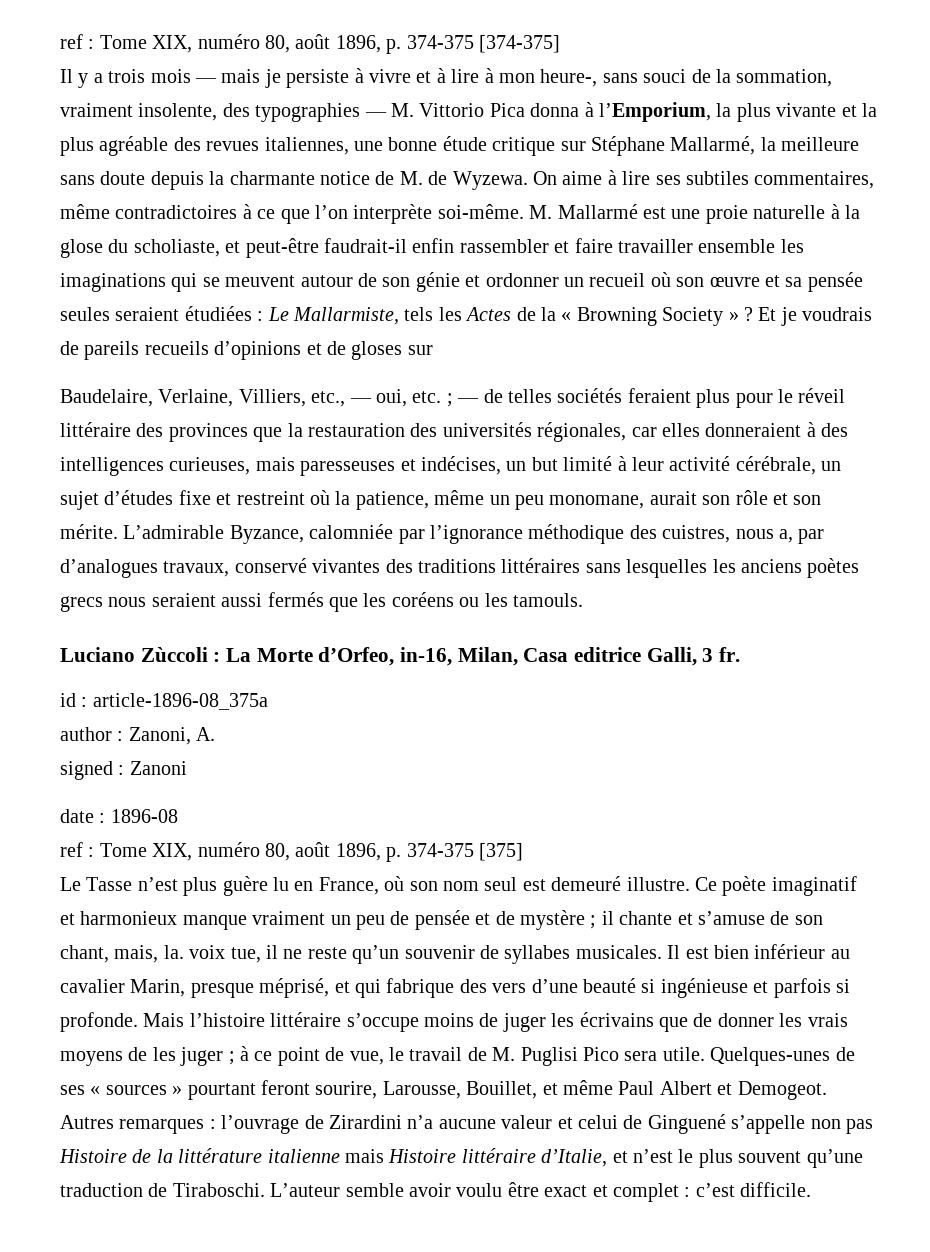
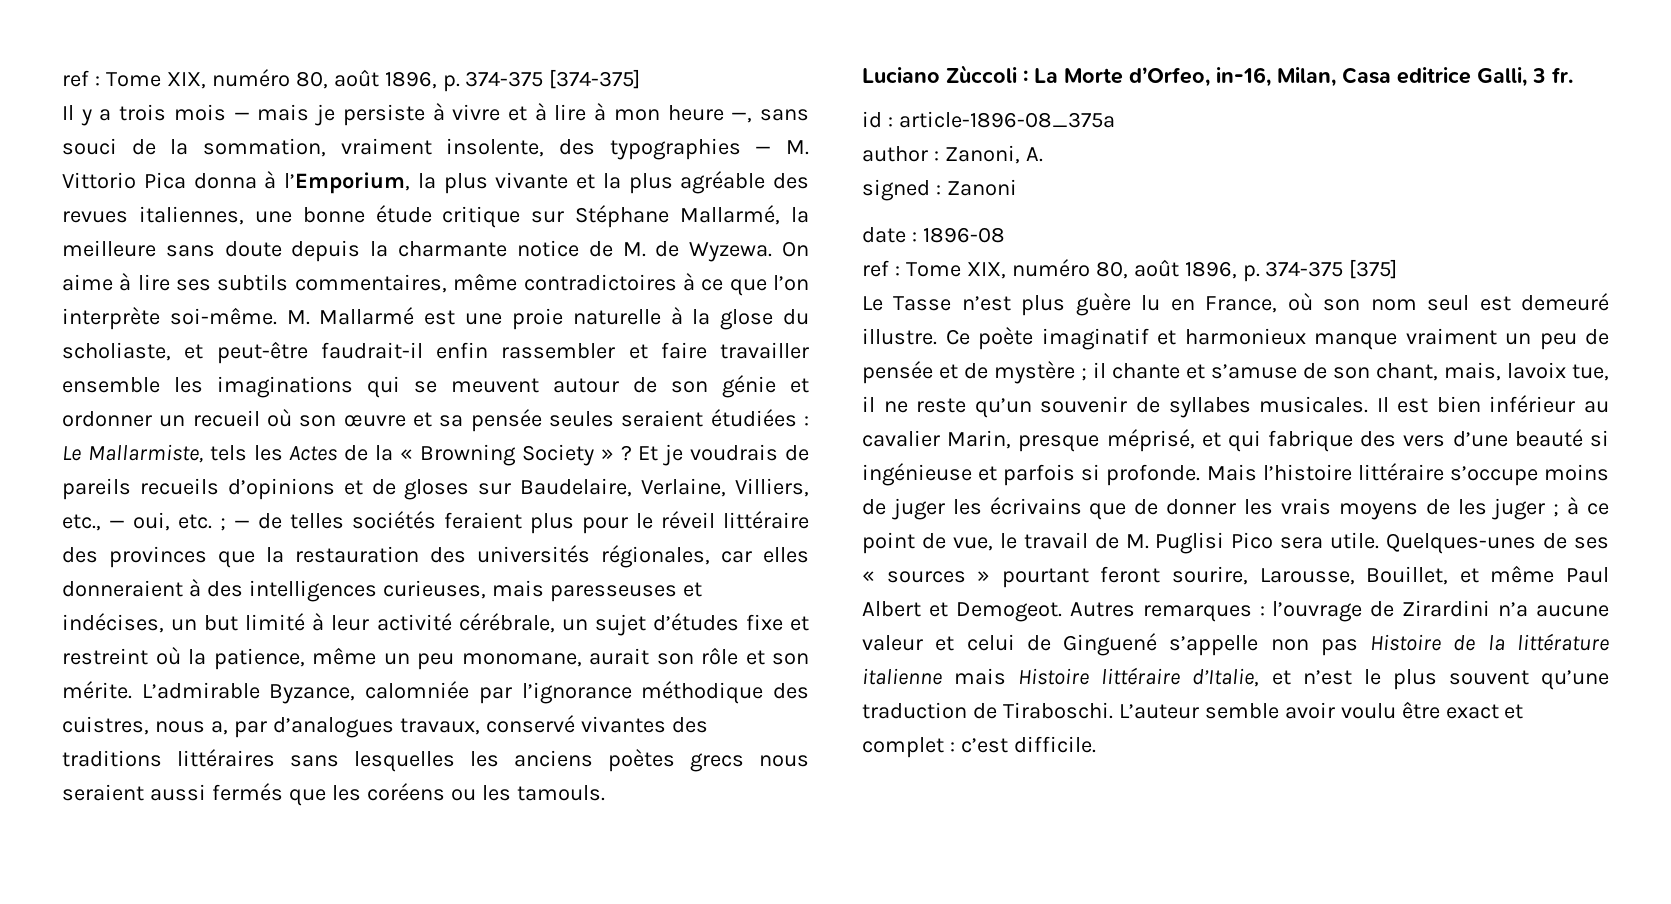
- Il y a trois mois — mais je persiste à vivre et à lire à mon heure-, sans souci de la sommation, vraiment insolente, des typographies — M. Vittorio Pica donna à l’Emporium, la plus vivante et la plus agréable des revues italiennes, une bonne étude critique sur Stéphane Mallarmé, la meilleure sans doute depuis la charmante notice de M. de Wyzewa.
+ Il y a trois mois — mais je persiste à vivre et à lire à mon heure —, sans souci de la sommation, vraiment insolente, des typographies — M. Vittorio Pica donna à l’Emporium, la plus vivante et la plus agréable des revues italiennes, une bonne étude critique sur Stéphane Mallarmé, la meilleure sans doute depuis la charmante notice de M. de Wyzewa.
- On aime à lire ses subtiles commentaires, même contradictoires à ce que l’on interprète soi-même.
+ On aime à lire ses subtils commentaires, même contradictoires à ce que l’on interprète soi-même.
- Et je voudrais de pareils recueils d’opinions et de gloses sur
- Baudelaire, Verlaine, Villiers, etc., — oui, etc. ;
+ Et je voudrais de pareils recueils d’opinions et de gloses sur Baudelaire, Verlaine, Villiers, etc., — oui, etc. ;
- Ce poète imaginatif et harmonieux manque vraiment un peu de pensée et de mystère ; il chante et s’amuse de son chant, mais, la. voix tue, il ne reste qu’un souvenir de syllabes musicales.
+ Ce poète imaginatif et harmonieux manque vraiment un peu de pensée et de mystère ; il chante et s’amuse de son chant, mais, lavoix tue, il ne reste qu’un souvenir de syllabes musicales.

